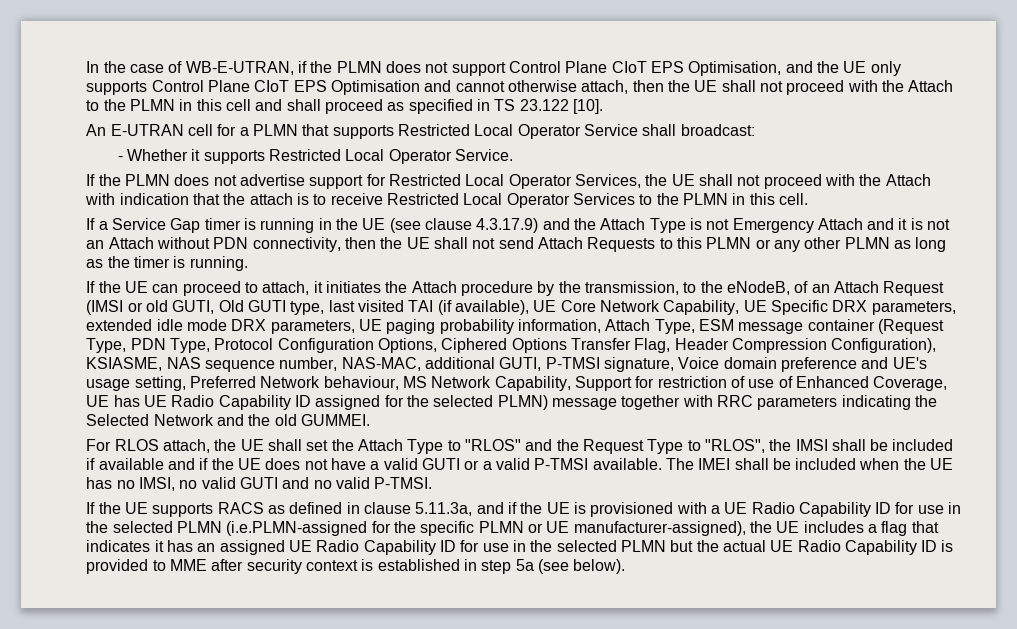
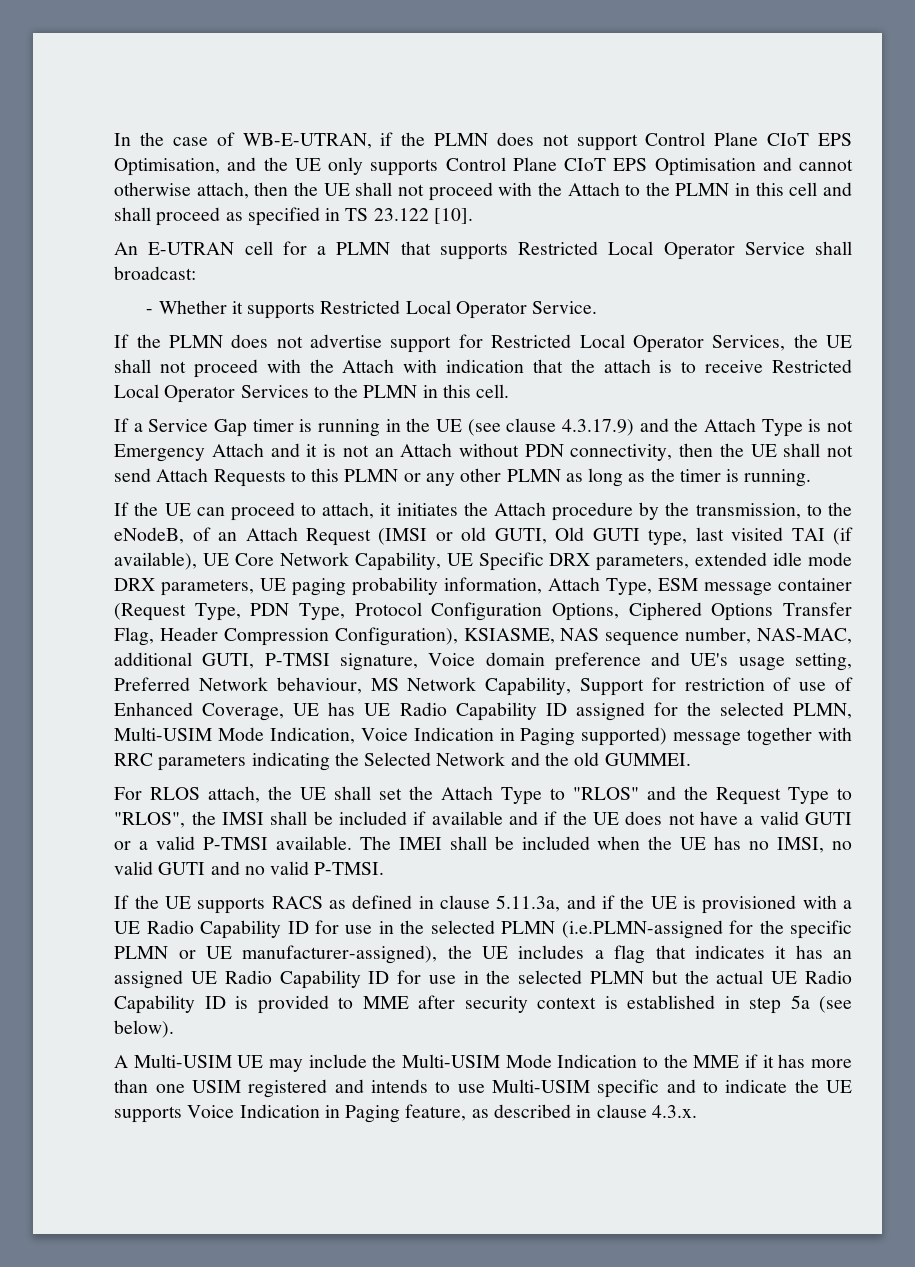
- If the UE can proceed to attach, it initiates the Attach procedure by the transmission, to the eNodeB, of an Attach Request (IMSI or old GUTI, Old GUTI type, last visited TAI (if available), UE Core Network Capability, UE Specific DRX parameters, extended idle mode DRX parameters, UE paging probability information, Attach Type, ESM message container (Request Type, PDN Type, Protocol Configuration Options, Ciphered Options Transfer Flag, Header Compression Configuration), KSIASME, NAS sequence number, NAS-MAC, additional GUTI, P-TMSI signature, Voice domain preference and UE's usage setting, Preferred Network behaviour, MS Network Capability, Support for restriction of use of Enhanced Coverage, UE has UE Radio Capability ID assigned for the selected PLMN) message together with RRC parameters indicating the Selected Network and the old GUMMEI.
+ If the UE can proceed to attach, it initiates the Attach procedure by the transmission, to the eNodeB, of an Attach Request (IMSI or old GUTI, Old GUTI type, last visited TAI (if available), UE Core Network Capability, UE Specific DRX parameters, extended idle mode DRX parameters, UE paging probability information, Attach Type, ESM message container (Request Type, PDN Type, Protocol Configuration Options, Ciphered Options Transfer Flag, Header Compression Configuration), KSIASME, NAS sequence number, NAS-MAC, additional GUTI, P-TMSI signature, Voice domain preference and UE's usage setting, Preferred Network behaviour, MS Network Capability, Support for restriction of use of Enhanced Coverage, UE has UE Radio Capability ID assigned for the selected PLMN, Multi-USIM Mode Indication, Voice Indication in Paging supported) message together with RRC parameters indicating the Selected Network and the old GUMMEI.
+ A Multi-USIM UE may include the Multi-USIM Mode Indication to the MME if it has more than one USIM registered and intends to use Multi-USIM specific and to indicate the UE supports Voice Indication in Paging feature, as described in clause 4.3.x.

